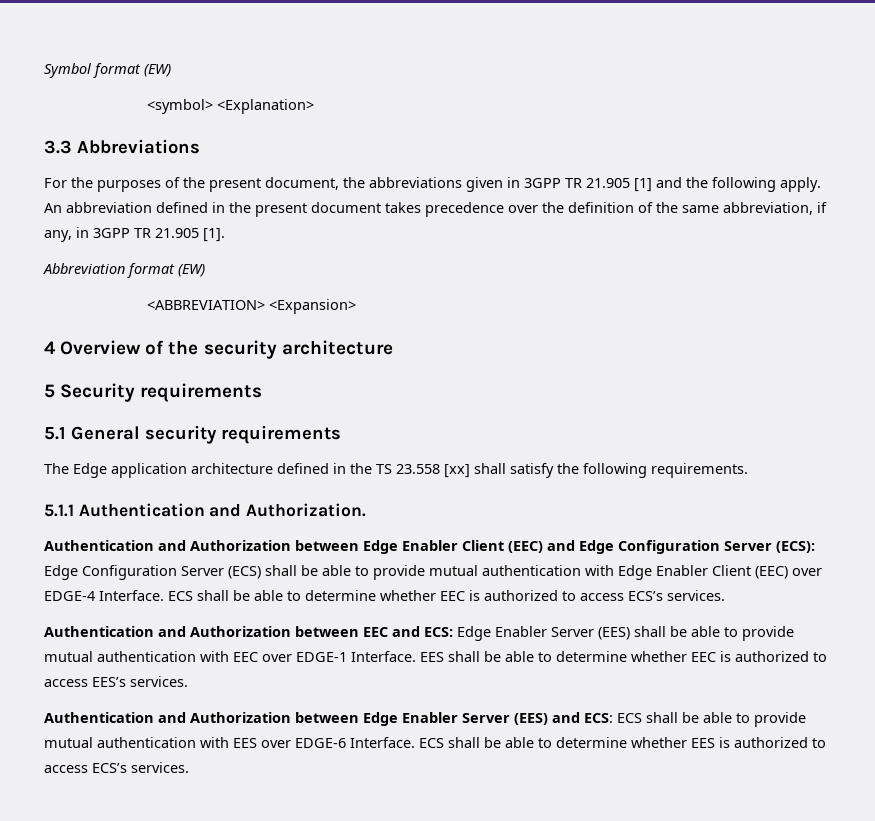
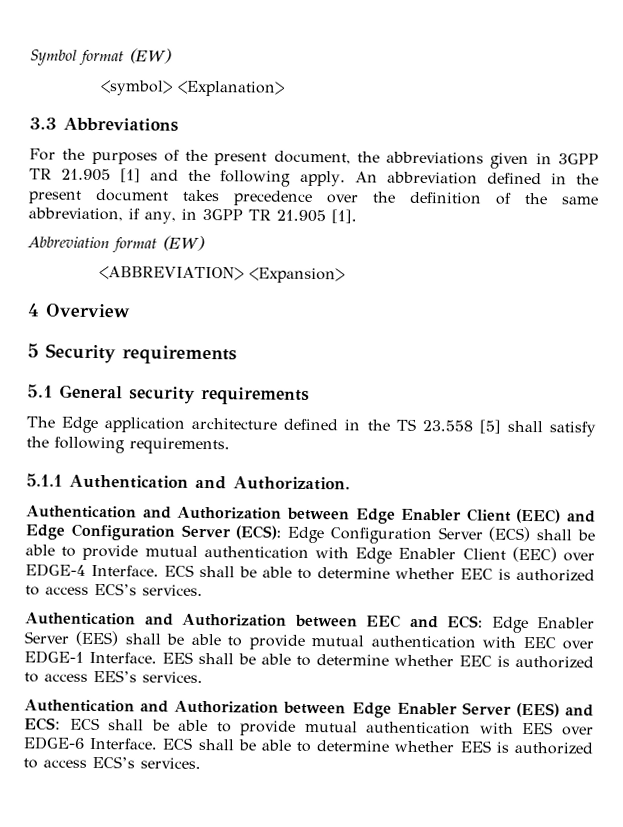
- 4 Overview of the security architecture
+ 4 Overview
- The Edge application architecture defined in the TS 23.558 [xx] shall satisfy the following requirements.
+ The Edge application architecture defined in the TS 23.558 [5] shall satisfy the following requirements.

